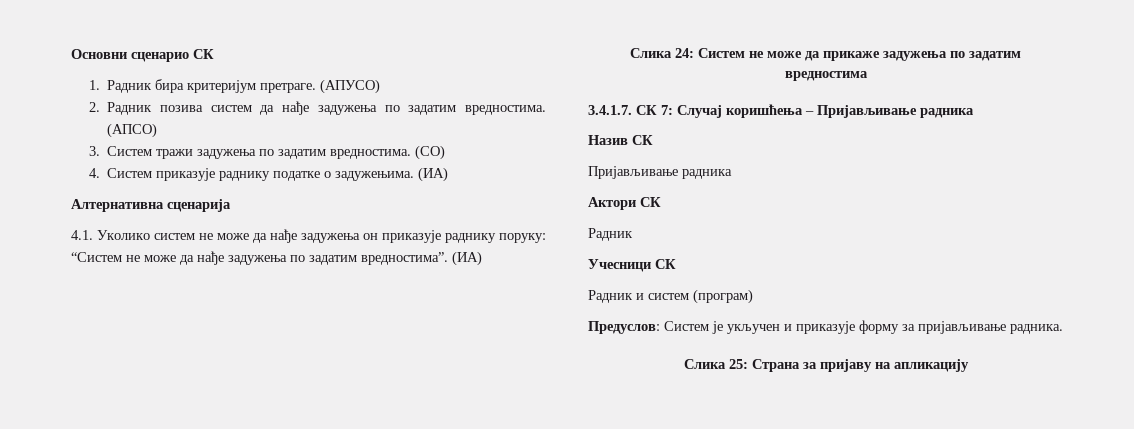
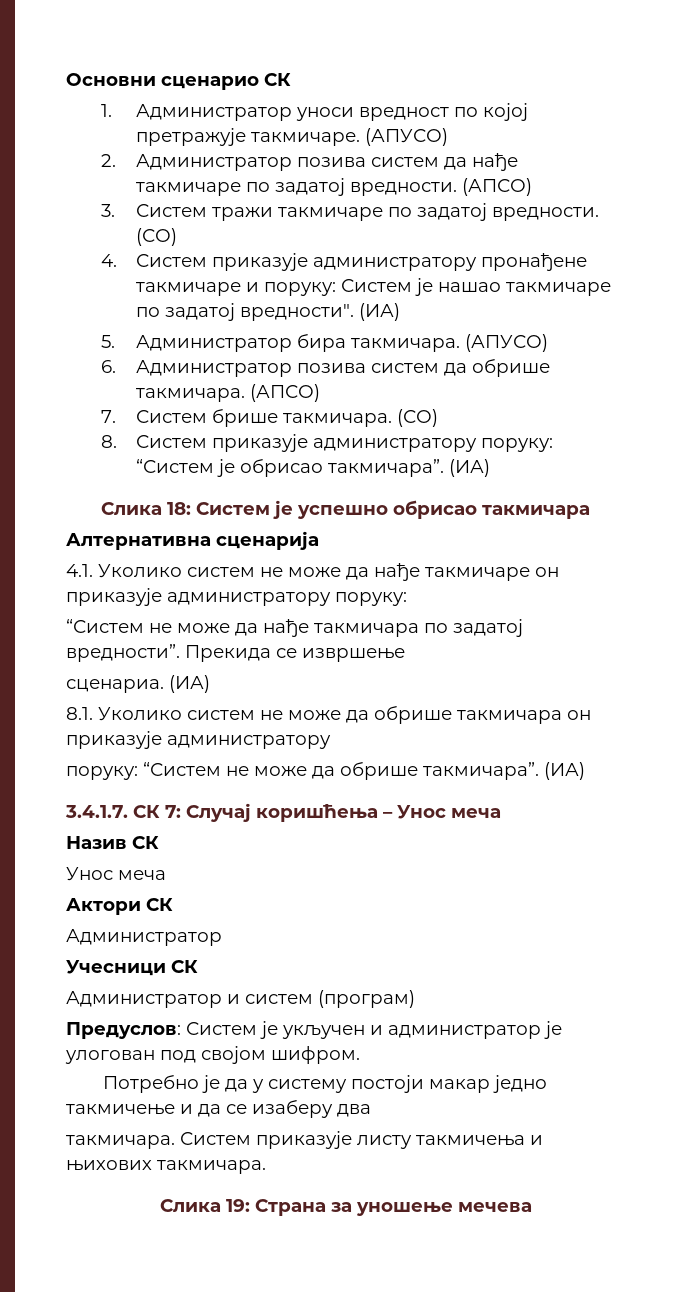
- 1. Радник бира критеријум претраге.
+ 1. Администратор уноси вредност по којој претражује такмичаре.
- 2. Радник позива систем да нађе задужења по задатим вредностима.
+ 2. Администратор позива систем да нађе такмичаре по задатој вредности.
- 3. Систем тражи задужења по задатим вредностима.
+ 3. Систем тражи такмичаре по задатој вредности.
- 4. Систем приказује раднику податке о задужењима. (ИА)
+ 4. Систем приказује администратору пронађене такмичаре и поруку: Систем је нашао такмичаре по задатој вредностиʺ. (ИА)
+ 5. Администратор бира такмичара. (АПУСО)
+ 6. Администратор позива систем да обрише такмичара. (АПСО)
+ 7. Систем брише такмичара. (СО)
+ 8. Систем приказује администратору поруку: “Систем је обрисао такмичара”. (ИА)
+ Слика 18: Систем је успешно обрисао такмичара
- 4.1. Уколико систем не може да нађе задужења он приказује раднику поруку: “Систем не може да нађе задужења по задатим вредностима”. (ИА)
- Слика 24: Систем не може да прикаже задужења по задатим вредностима
+ 4.1. Уколико систем не може да нађе такмичаре он приказује администратору поруку:
+ “Систем не може да нађе такмичара по задатој вредности”. Прекида се извршење
+ сценариа. (ИА)
+ 8.1. Уколико систем не може да обрише такмичара он приказује администратору
+ поруку: “Систем не може да обрише такмичара”. (ИА)
- 3.4.1.7. СК 7: Случај коришћења – Пријављивање радника
+ 3.4.1.7. СК 7: Случај коришћења – Унос меча
  Назив СК
- Пријављивање радника
+ Унос меча
  Актори СК
- Радник
+ Администратор
- Радник и систем (програм)
+ Администратор и систем (програм)
- Предуслов: Систем је укључен и приказује форму за пријављивање радника.
- Слика 25: Страна за пријаву на апликацију
+ Предуслов: Систем је укључен и администратор је улогован под својом шифром.
+ Потребно је да у систему постоји макар једно такмичење и да се изаберу два
+ такмичара. Систем приказује листу такмичења и њихових такмичара.
+ Слика 19: Страна за уношење мечева

